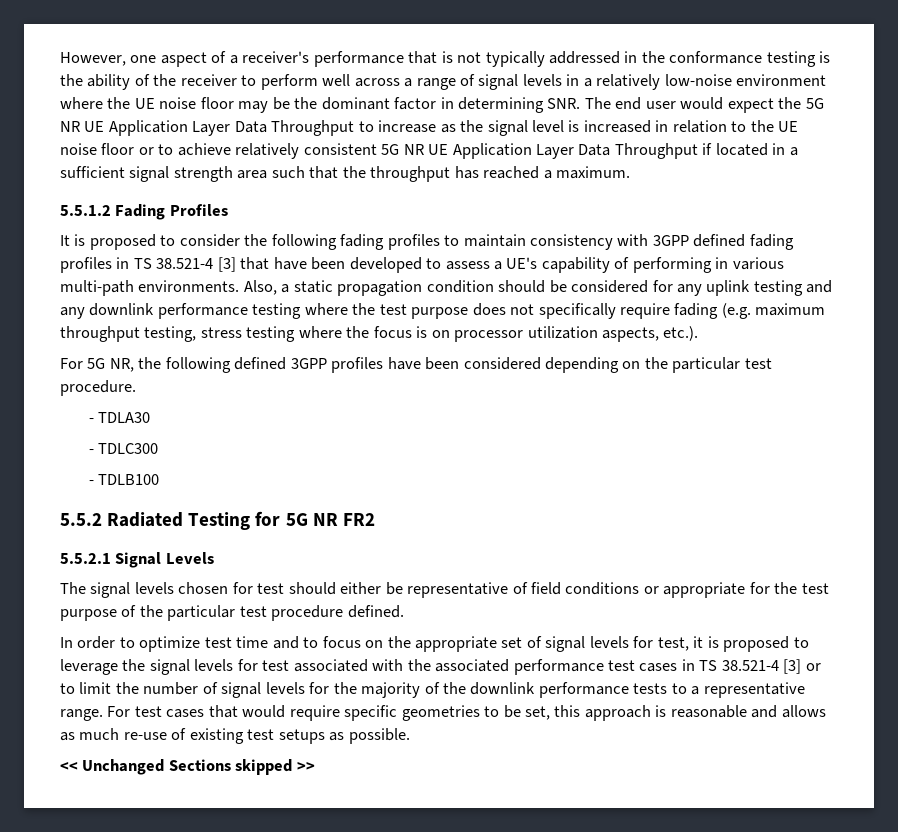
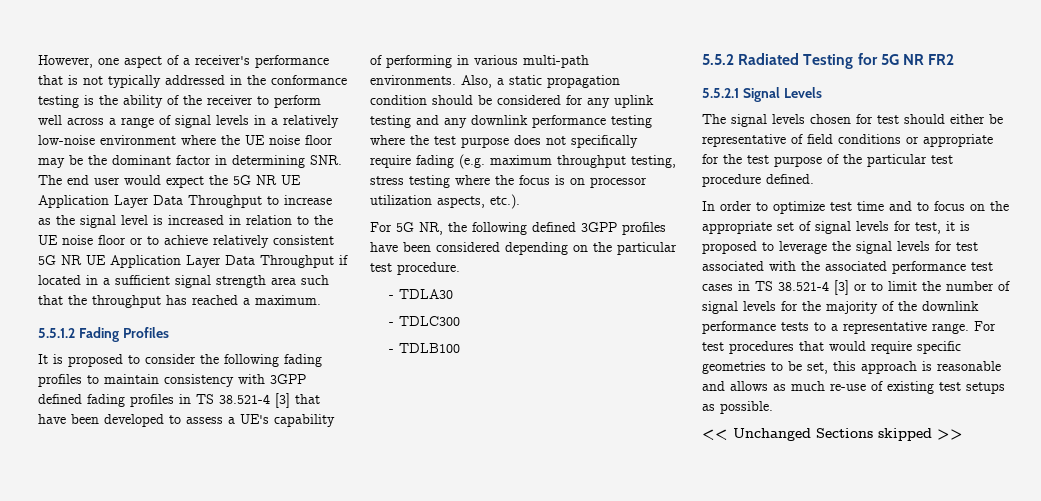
- For test cases that would require specific geometries to be set, this approach is reasonable and allows as much re-use of existing test setups as possible.
+ For test procedures that would require specific geometries to be set, this approach is reasonable and allows as much re-use of existing test setups as possible.

